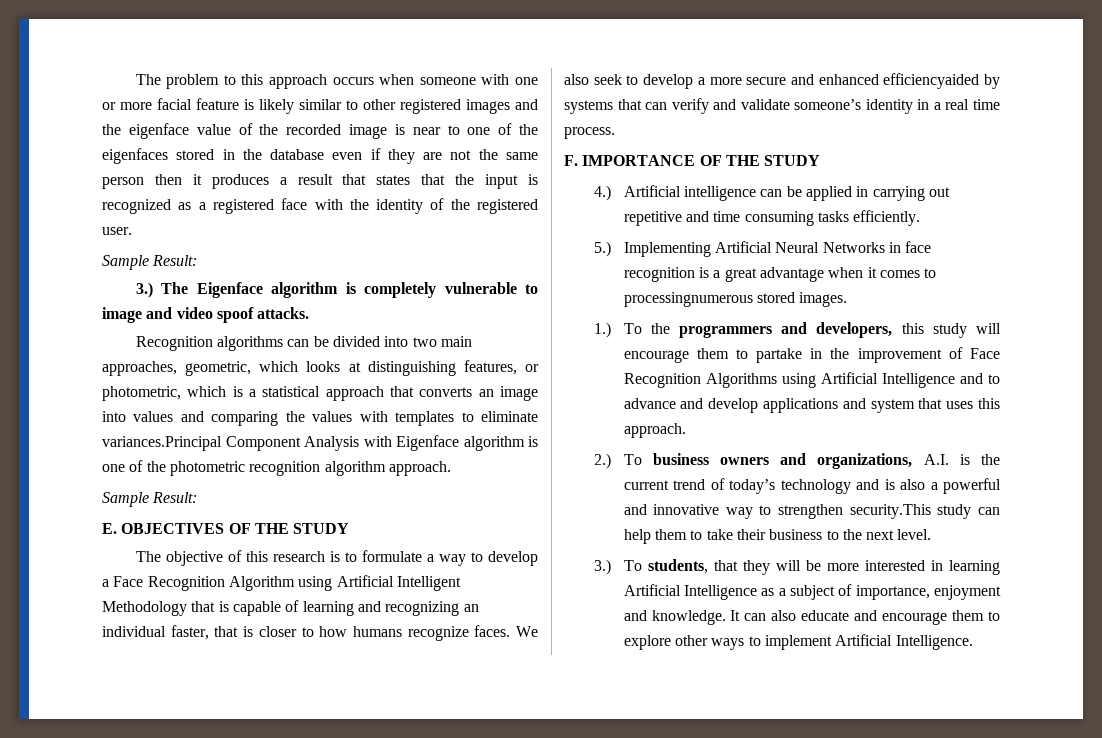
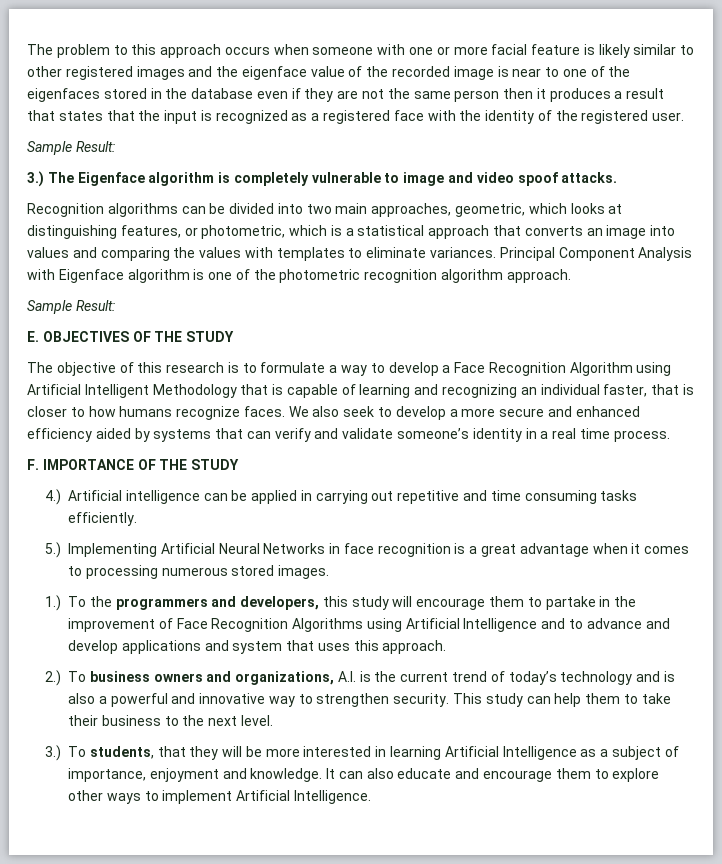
- Recognition algorithms can be divided into two main approaches, geometric, which looks at distinguishing features, or photometric, which is a statistical approach that converts an image into values and comparing the values with templates to eliminate variances.Principal Component Analysis with Eigenface algorithm is one of the photometric recognition algorithm approach.
+ Recognition algorithms can be divided into two main approaches, geometric, which looks at distinguishing features, or photometric, which is a statistical approach that converts an image into values and comparing the values with templates to eliminate variances. Principal Component Analysis with Eigenface algorithm is one of the photometric recognition algorithm approach.
- We also seek to develop a more secure and enhanced efficiencyaided by systems that can verify and validate someone’s identity in a real time process.
+ We also seek to develop a more secure and enhanced efficiency aided by systems that can verify and validate someone’s identity in a real time process.
- 5.) Implementing Artificial Neural Networks in face recognition is a great advantage when it comes to processingnumerous stored images.
+ 5.) Implementing Artificial Neural Networks in face recognition is a great advantage when it comes to processing numerous stored images.
- 2.) To business owners and organizations, A.I. is the current trend of today’s technology and is also a powerful and innovative way to strengthen security.This study can help them to take their business to the next level.
+ 2.) To business owners and organizations, A.I. is the current trend of today’s technology and is also a powerful and innovative way to strengthen security. This study can help them to take their business to the next level.

